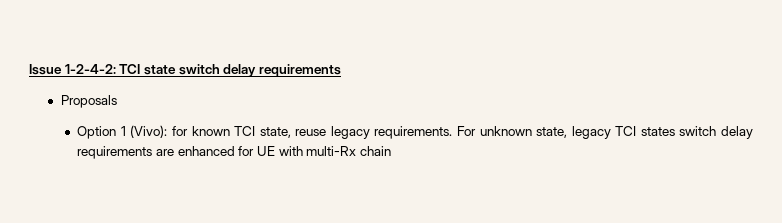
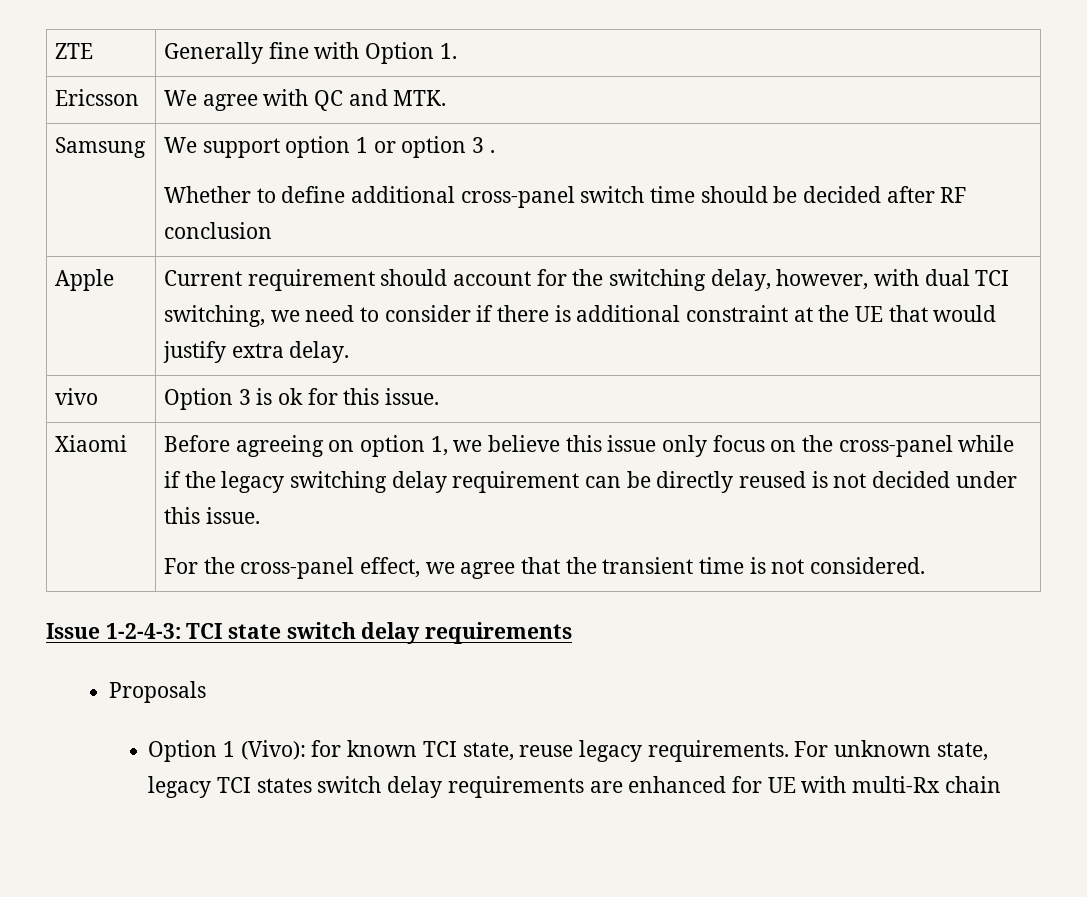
- Issue 1-2-4-2: TCI state switch delay requirements
+ ZTE | Generally fine with Option 1.
+ Ericsson | We agree with QC and MTK.
+ Samsung | We support option 1 or option 3 .
+ Whether to define additional cross-panel switch time should be decided after RF conclusion
+ Apple | Current requirement should account for the switching delay, however, with dual TCI switching, we need to consider if there is additional constraint at the UE that would justify extra delay.
+ vivo | Option 3 is ok for this issue.
+ Xiaomi | Before agreeing on option 1, we believe this issue only focus on the cross-panel while if the legacy switching delay requirement can be directly reused is not decided under this issue.
+ For the cross-panel effect, we agree that the transient time is not considered.
+ Issue 1-2-4-3: TCI state switch delay requirements

